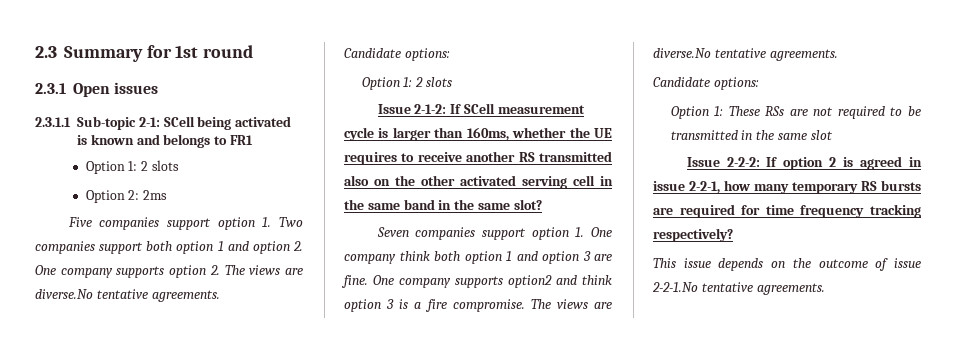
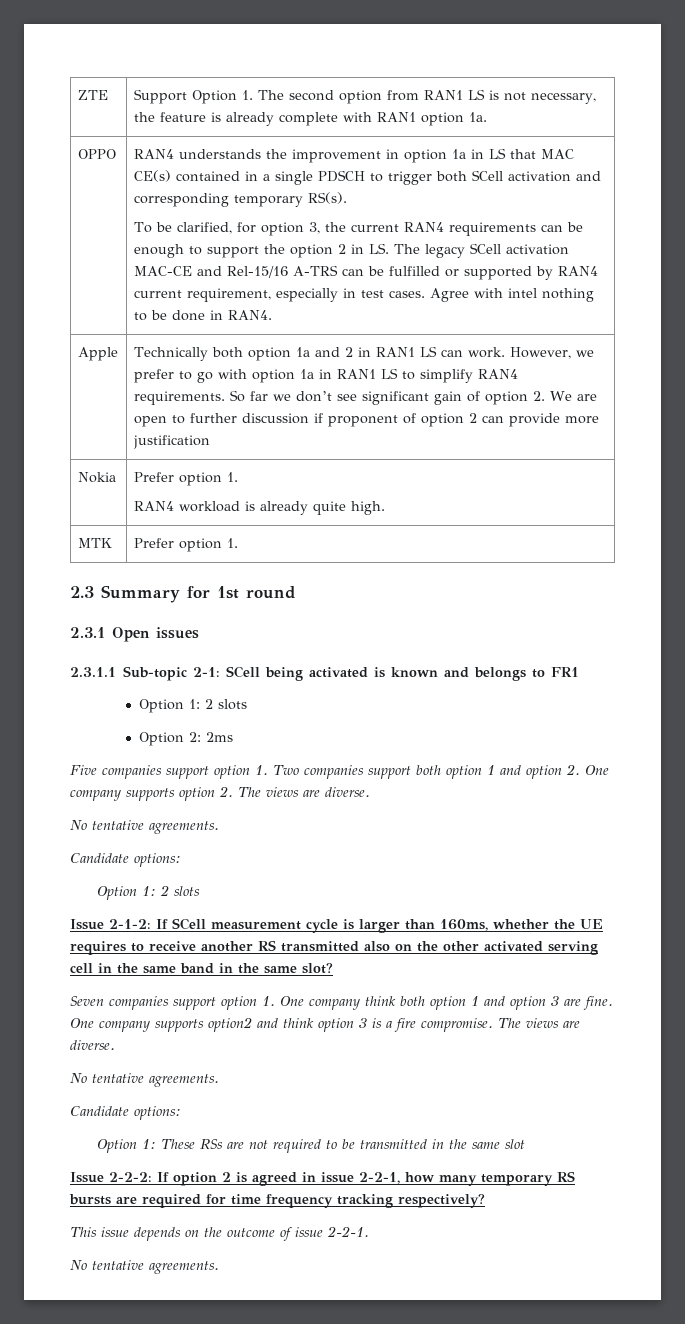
+ ZTE | Support Option 1. The second option from RAN1 LS is not necessary, the feature is already complete with RAN1 option 1a.
+ OPPO | RAN4 understands the improvement in option 1a in LS that MAC CE(s) contained in a single PDSCH to trigger both SCell activation and corresponding temporary RS(s).
+ To be clarified, for option 3, the current RAN4 requirements can be enough to support the option 2 in LS. The legacy SCell activation MAC-CE and Rel-15/16 A-TRS can be fulfilled or supported by RAN4 current requirement, especially in test cases. Agree with intel nothing to be done in RAN4.
+ Apple | Technically both option 1a and 2 in RAN1 LS can work. However, we prefer to go with option 1a in RAN1 LS to simplify RAN4 requirements. So far we don’t see significant gain of option 2. We are open to further discussion if proponent of option 2 can provide more justification
+ Nokia | Prefer option 1.
+ RAN4 workload is already quite high.
+ MTK | Prefer option 1.
- Five companies support option 1. Two companies support both option 1 and option 2. One company supports option 2. The views are diverse.No tentative agreements.
+ Five companies support option 1. Two companies support both option 1 and option 2. One company supports option 2. The views are diverse.
+ No tentative agreements.
- One company supports option2 and think option 3 is a fire compromise. The views are diverse.No tentative agreements.
+ One company supports option2 and think option 3 is a fire compromise. The views are diverse.
+ No tentative agreements.
- This issue depends on the outcome of issue 2-2-1.No tentative agreements.
+ This issue depends on the outcome of issue 2-2-1.
+ No tentative agreements.

